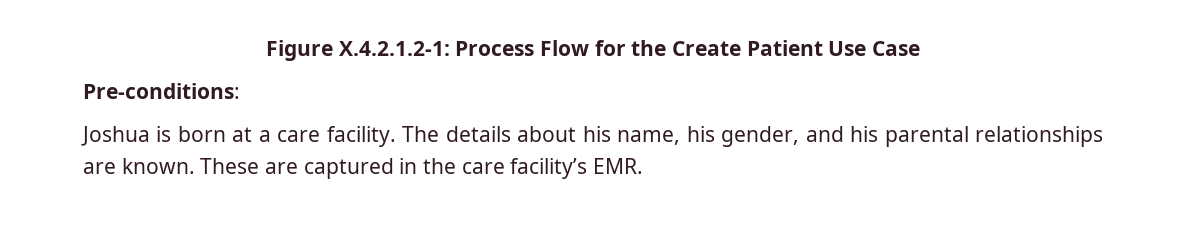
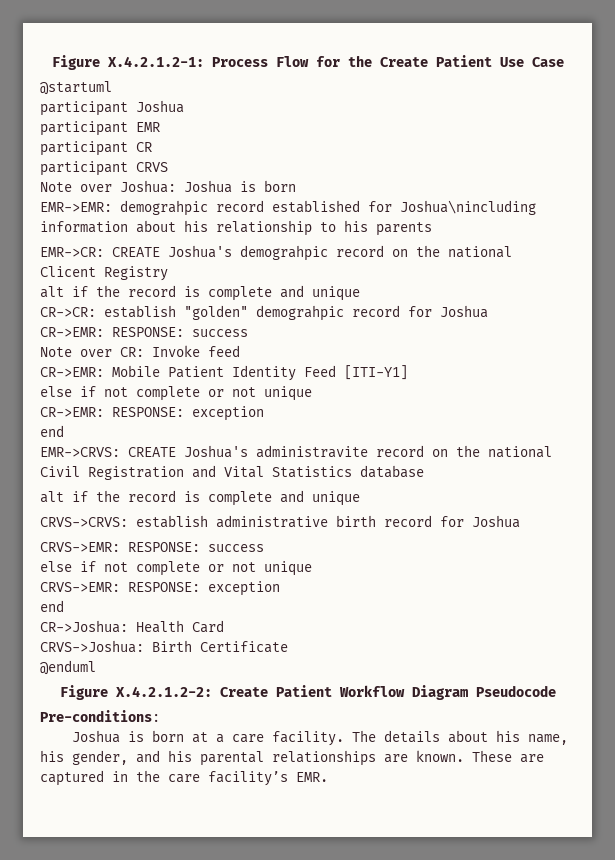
+ @startuml
+ participant Joshua
+ participant EMR
+ participant CR
+ participant CRVS
+ Note over Joshua: Joshua is born
+ EMR->EMR: demograhpic record established for Joshua\nincluding information about his relationship to his parents
+ EMR->CR: CREATE Joshua's demograhpic record on the national Clicent Registry
+ alt if the record is complete and unique
+ CR->CR: establish "golden" demograhpic record for Joshua
+ CR->EMR: RESPONSE: success
+ Note over CR: Invoke feed
+ CR->EMR: Mobile Patient Identity Feed [ITI-Y1]
+ else if not complete or not unique
+ CR->EMR: RESPONSE: exception
+ end
+ EMR->CRVS: CREATE Joshua's administravite record on the national Civil Registration and Vital Statistics database
+ alt if the record is complete and unique
+ CRVS->CRVS: establish administrative birth record for Joshua
+ CRVS->EMR: RESPONSE: success
+ else if not complete or not unique
+ CRVS->EMR: RESPONSE: exception
+ end
+ CR->Joshua: Health Card
+ CRVS->Joshua: Birth Certificate
+ @enduml
+ Figure X.4.2.1.2-2: Create Patient Workflow Diagram Pseudocode

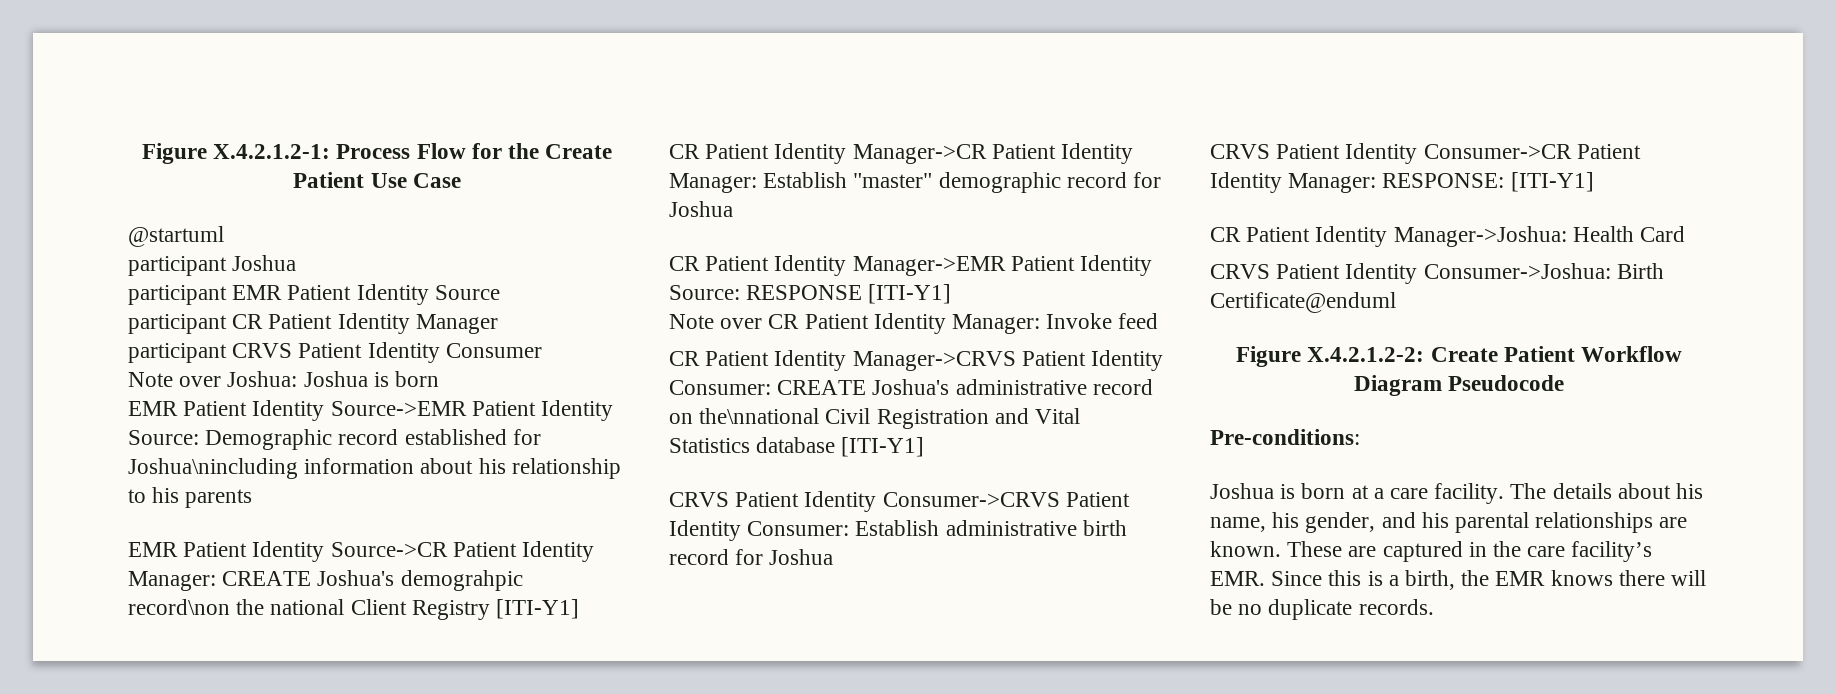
- participant EMR
+ participant EMR Patient Identity Source
- participant CR
+ participant CR Patient Identity Manager
- participant CRVS
+ participant CRVS Patient Identity Consumer
- EMR->EMR: demograhpic record established for Joshua\nincluding information about his relationship to his parents
+ EMR Patient Identity Source->EMR Patient Identity Source: Demographic record established for Joshua\nincluding information about his relationship to his parents
- EMR->CR: CREATE Joshua's demograhpic record on the national Clicent Registry
- alt if the record is complete and unique
- CR->CR: establish "golden" demograhpic record for Joshua
- CR->EMR: RESPONSE: success
- Note over CR: Invoke feed
- CR->EMR: Mobile Patient Identity Feed [ITI-Y1]
- else if not complete or not unique
- CR->EMR: RESPONSE: exception
- end
- EMR->CRVS: CREATE Joshua's administravite record on the national Civil Registration and Vital Statistics database
- alt if the record is complete and unique
- CRVS->CRVS: establish administrative birth record for Joshua
+ EMR Patient Identity Source->CR Patient Identity Manager: CREATE Joshua's demograhpic record\non the national Client Registry [ITI-Y1]
+ CR Patient Identity Manager->CR Patient Identity Manager: Establish "master" demographic record for Joshua
+ CR Patient Identity Manager->EMR Patient Identity Source: RESPONSE [ITI-Y1]
+ Note over CR Patient Identity Manager: Invoke feed
+ CR Patient Identity Manager->CRVS Patient Identity Consumer: CREATE Joshua's administrative record on the\nnational Civil Registration and Vital Statistics database [ITI-Y1]
+ CRVS Patient Identity Consumer->CRVS Patient Identity Consumer: Establish administrative birth record for Joshua
- CRVS->EMR: RESPONSE: success
- else if not complete or not unique
- CRVS->EMR: RESPONSE: exception
- end
- CR->Joshua: Health Card
- CRVS->Joshua: Birth Certificate
- @enduml
+ CRVS Patient Identity Consumer->CR Patient Identity Manager: RESPONSE: [ITI-Y1]
+ CR Patient Identity Manager->Joshua: Health Card
+ CRVS Patient Identity Consumer->Joshua: Birth Certificate@enduml
- These are captured in the care facility’s EMR.
+ These are captured in the care facility’s EMR. Since this is a birth, the EMR knows there will be no duplicate records.

